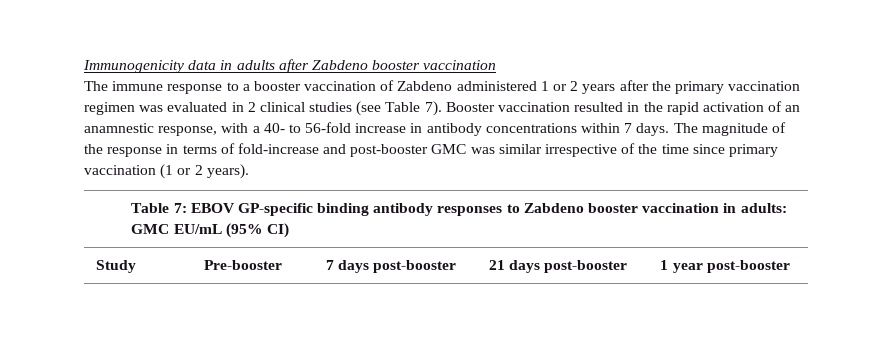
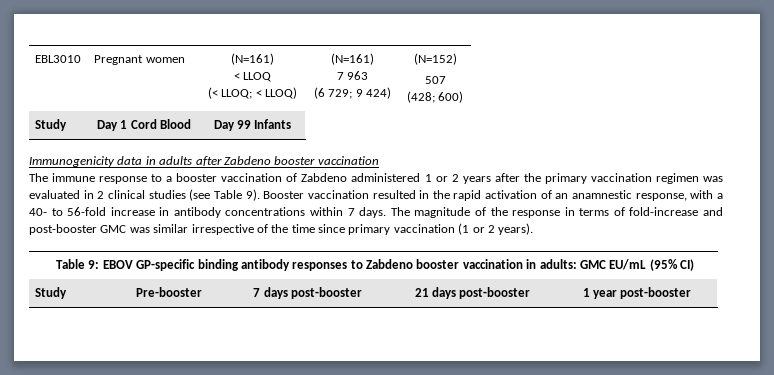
+ EBL3010 | Pregnant women | (N=161)
+ < LLOQ
+ (< LLOQ; < LLOQ) | (N=161)
+ 7 963
+ (6 729; 9 424) | (N=152)
+ 507
+ (428; 600)
+ Study | Day 1 Cord Blood | Day 99 Infants
- The immune response to a booster vaccination of Zabdeno administered 1 or 2 years after the primary vaccination regimen was evaluated in 2 clinical studies (see Table 7).
+ The immune response to a booster vaccination of Zabdeno administered 1 or 2 years after the primary vaccination regimen was evaluated in 2 clinical studies (see Table 9).
- Table 7: EBOV GP-specific binding antibody responses to Zabdeno booster vaccination in adults: GMC EU/mL (95% CI)
+ Table 9: EBOV GP-specific binding antibody responses to Zabdeno booster vaccination in adults: GMC EU/mL (95% CI)

